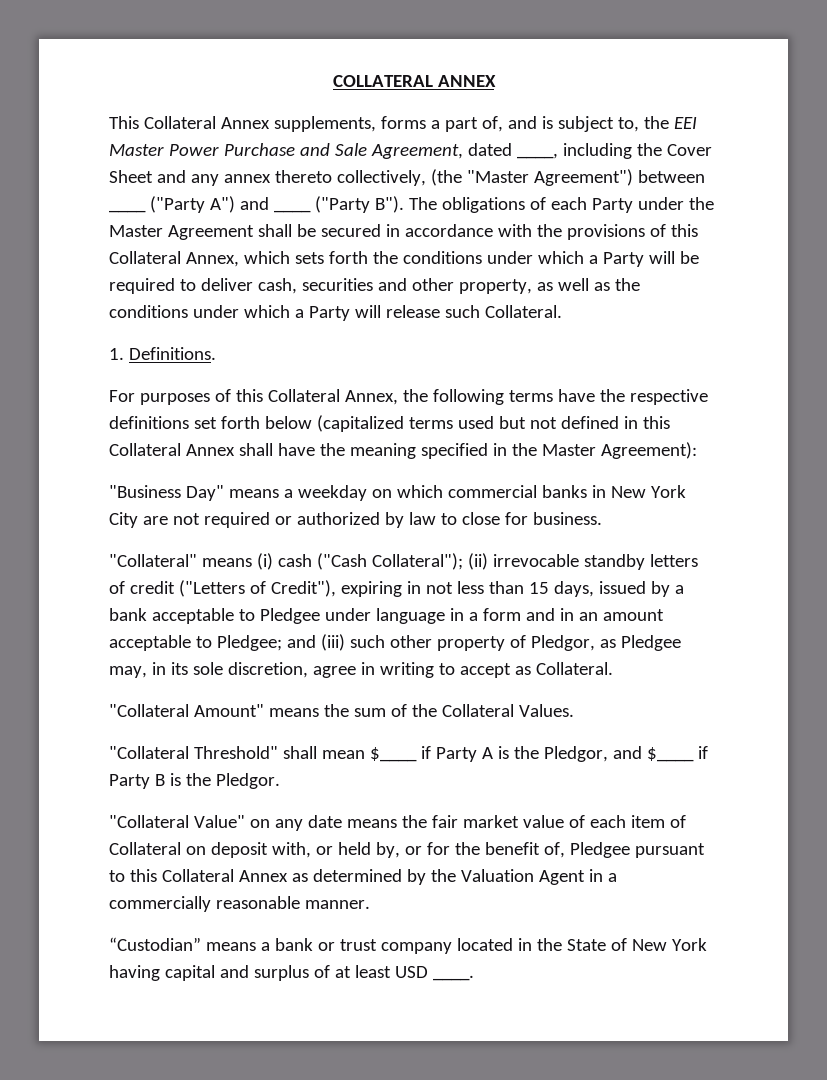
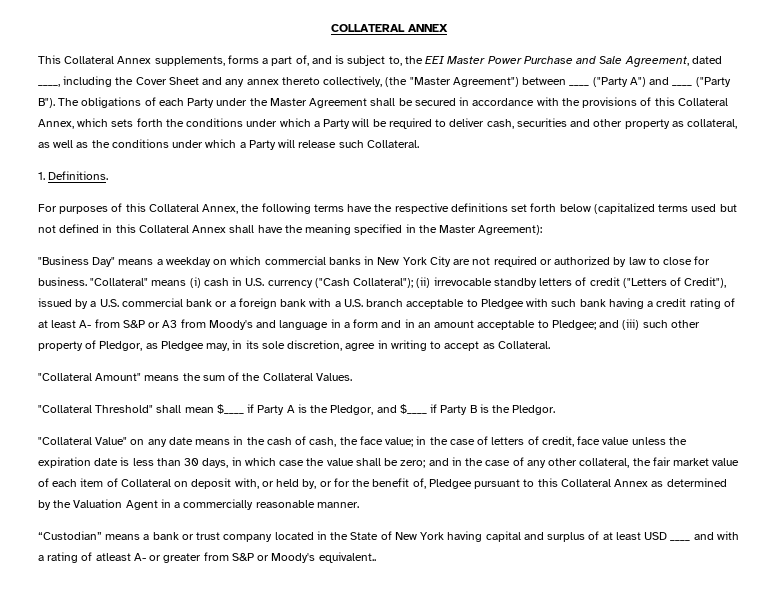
- This Collateral Annex supplements, forms a part of, and is subject to, the EEI Master Power Purchase and Sale Agreement, dated ____, including the Cover Sheet and any annex thereto collectively, (the "Master Agreement") between ____ ("Party A") and ____ ("Party B"). The obligations of each Party under the Master Agreement shall be secured in accordance with the provisions of this Collateral Annex, which sets forth the conditions under which a Party will be required to deliver cash, securities and other property, as well as the conditions under which a Party will release such Collateral.
+ This Collateral Annex supplements, forms a part of, and is subject to, the EEI Master Power Purchase and Sale Agreement, dated ____, including the Cover Sheet and any annex thereto collectively, (the "Master Agreement") between ____ ("Party A") and ____ ("Party B"). The obligations of each Party under the Master Agreement shall be secured in accordance with the provisions of this Collateral Annex, which sets forth the conditions under which a Party will be required to deliver cash, securities and other property as collateral, as well as the conditions under which a Party will release such Collateral.
- "Business Day" means a weekday on which commercial banks in New York City are not required or authorized by law to close for business.
- "Collateral" means (i) cash ("Cash Collateral");
+ "Business Day" means a weekday on which commercial banks in New York City are not required or authorized by law to close for business. "Collateral" means (i) cash in U.S. currency ("Cash Collateral");
- (ii) irrevocable standby letters of credit ("Letters of Credit"), expiring in not less than 15 days, issued by a bank acceptable to Pledgee under language in a form and in an amount acceptable to Pledgee;
+ (ii) irrevocable standby letters of credit ("Letters of Credit"), issued by a U.S. commercial bank or a foreign bank with a U.S. branch acceptable to Pledgee with such bank having a credit rating of at least A- from S&P or A3 from Moody's and language in a form and in an amount acceptable to Pledgee;
- "Collateral Value" on any date means the fair market value of each item of Collateral on deposit with, or held by, or for the benefit of, Pledgee pursuant to this Collateral Annex as determined by the Valuation Agent in a commercially reasonable manner.
+ "Collateral Value" on any date means in the cash of cash, the face value; in the case of letters of credit, face value unless the expiration date is less than 30 days, in which case the value shall be zero; and in the case of any other collateral, the fair market value of each item of Collateral on deposit with, or held by, or for the benefit of, Pledgee pursuant to this Collateral Annex as determined by the Valuation Agent in a commercially reasonable manner.
- “Custodian” means a bank or trust company located in the State of New York having capital and surplus of at least USD ____.
+ “Custodian” means a bank or trust company located in the State of New York having capital and surplus of at least USD ____ and with a rating of atleast A- or greater from S&P or Moody's equivalent..

